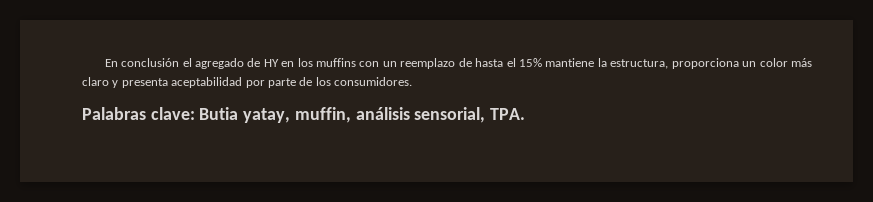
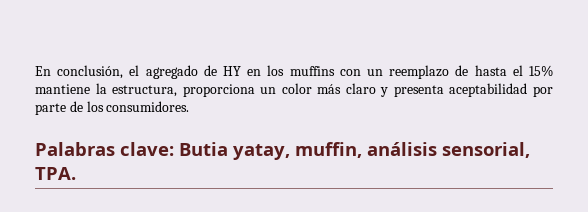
- En conclusión el agregado de HY en los muffins con un reemplazo de hasta el 15% mantiene la estructura, proporciona un color más claro y presenta aceptabilidad por parte de los consumidores.
+ En conclusión, el agregado de HY en los muffins con un reemplazo de hasta el 15% mantiene la estructura, proporciona un color más claro y presenta aceptabilidad por parte de los consumidores.

